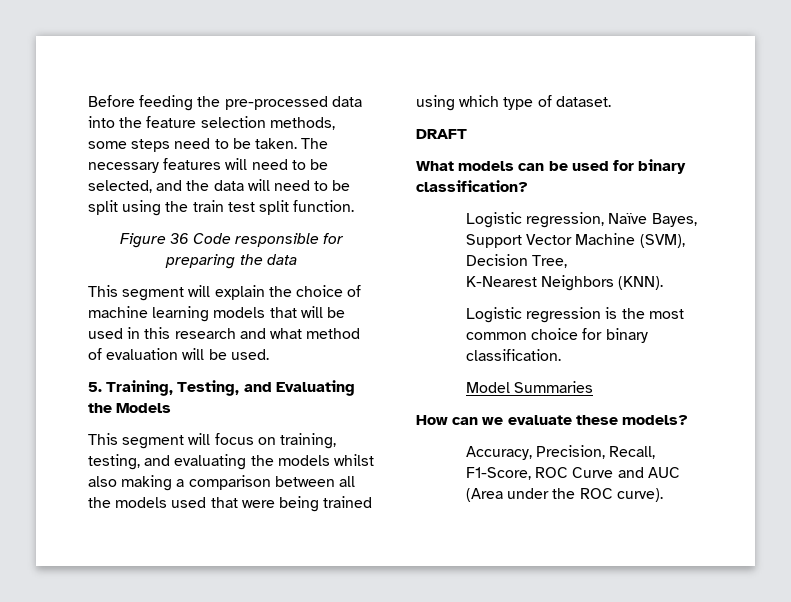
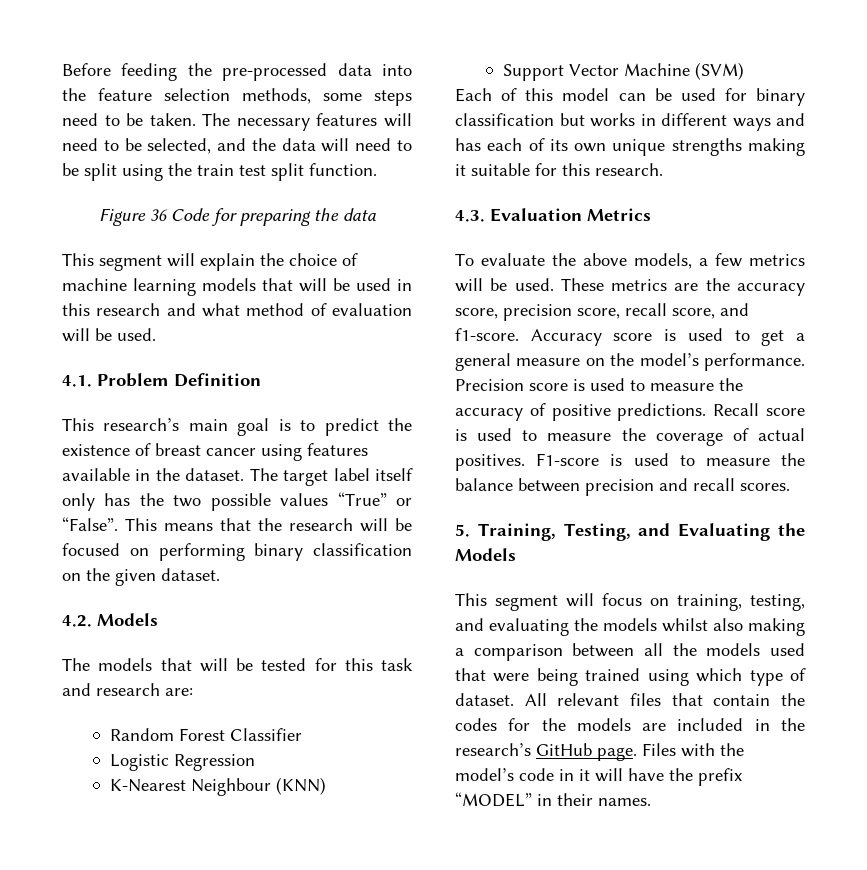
- Figure 36 Code responsible for preparing the data
+ Figure 36 Code for preparing the data
+ 4.1. Problem Definition
+ This research’s main goal is to predict the existence of breast cancer using features available in the dataset. The target label itself only has the two possible values “True” or “False”. This means that the research will be focused on performing binary classification on the given dataset.
+ 4.2. Models
+ The models that will be tested for this task and research are:
+ Random Forest Classifier
+ Logistic Regression
+ K-Nearest Neighbour (KNN)
+ Support Vector Machine (SVM)
+ Each of this model can be used for binary classification but works in different ways and has each of its own unique strengths making it suitable for this research.
+ 4.3. Evaluation Metrics
+ To evaluate the above models, a few metrics will be used. These metrics are the accuracy score, precision score, recall score, and f1-score. Accuracy score is used to get a general measure on the model’s performance. Precision score is used to measure the accuracy of positive predictions. Recall score is used to measure the coverage of actual positives. F1-score is used to measure the balance between precision and recall scores.
- This segment will focus on training, testing, and evaluating the models whilst also making a comparison between all the models used that were being trained using which type of dataset.
- DRAFT
- What models can be used for binary classification?
- Logistic regression, Naïve Bayes, Support Vector Machine (SVM), Decision Tree,
- K-Nearest Neighbors (KNN).
- Logistic regression is the most common choice for binary classification.
- Model Summaries
- How can we evaluate these models?
- Accuracy, Precision, Recall, F1-Score, ROC Curve and AUC (Area under the ROC curve).
+ This segment will focus on training, testing, and evaluating the models whilst also making a comparison between all the models used that were being trained using which type of dataset. All relevant files that contain the codes for the models are included in the research’s GitHub page. Files with the model’s code in it will have the prefix “MODEL” in their names.

